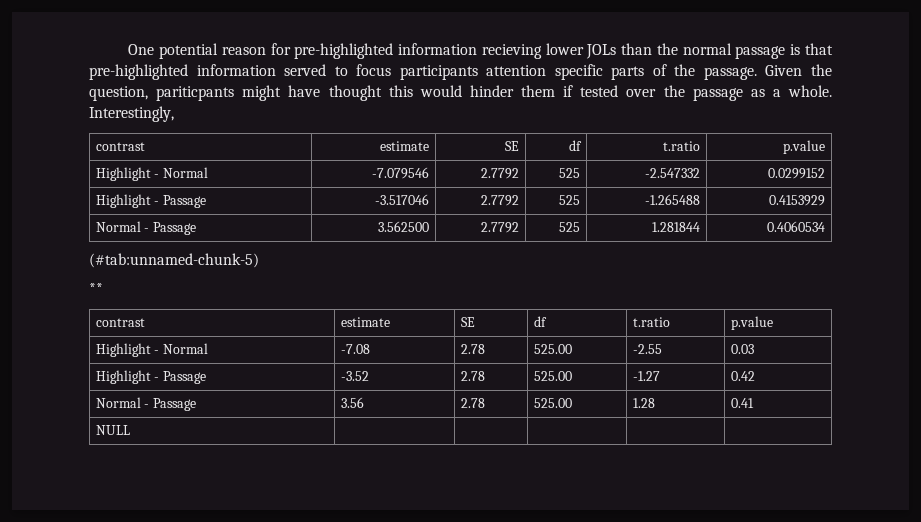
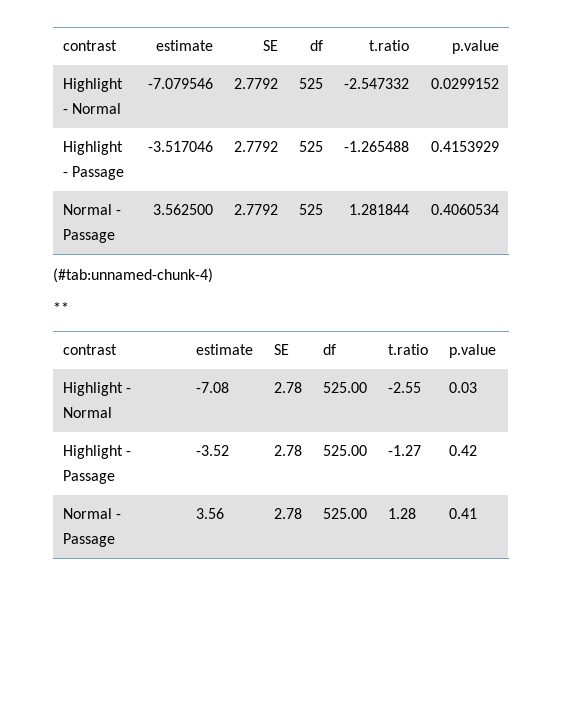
- One potential reason for pre-highlighted information recieving lower JOLs than the normal passage is that pre-highlighted information served to focus participants attention specific parts of the passage. Given the question, pariticpants might have thought this would hinder them if tested over the passage as a whole. Interestingly,
- (#tab:unnamed-chunk-5)
+ (#tab:unnamed-chunk-4)
- NULL | | | | |

